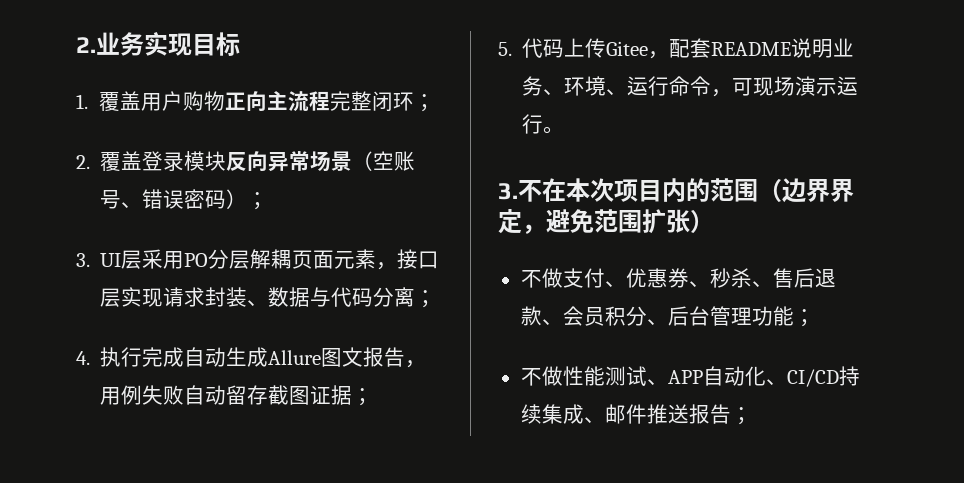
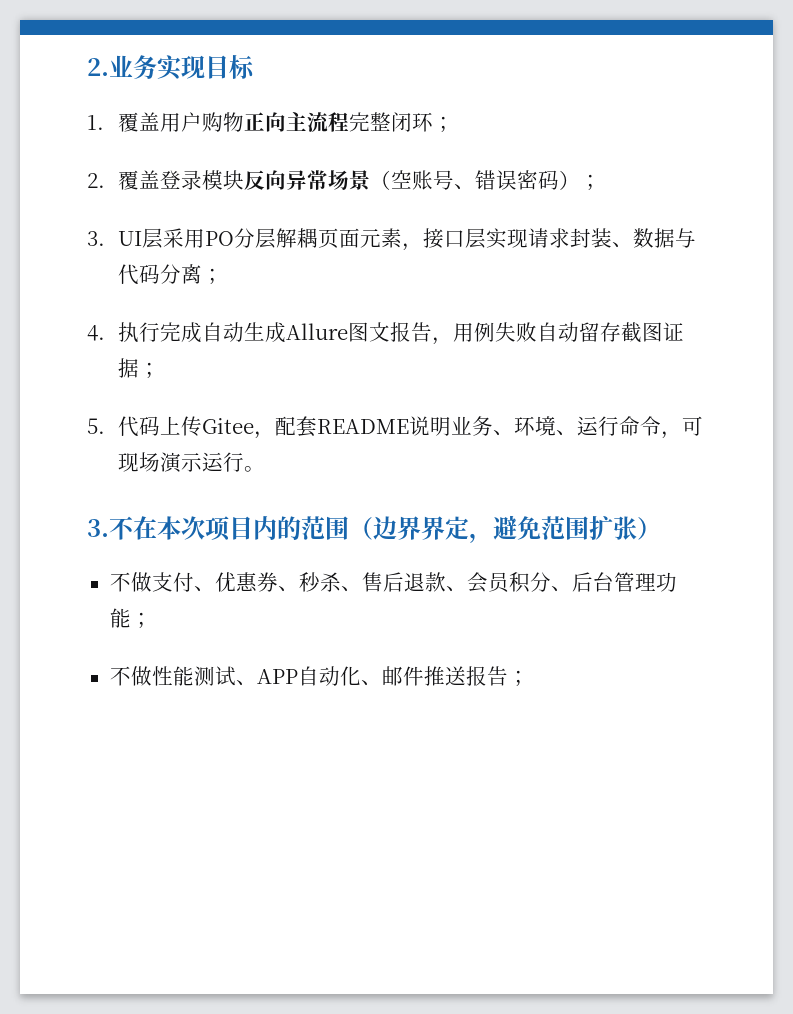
- 不做性能测试、APP自动化、CI/CD持续集成、邮件推送报告；
+ 不做性能测试、APP自动化、邮件推送报告；

